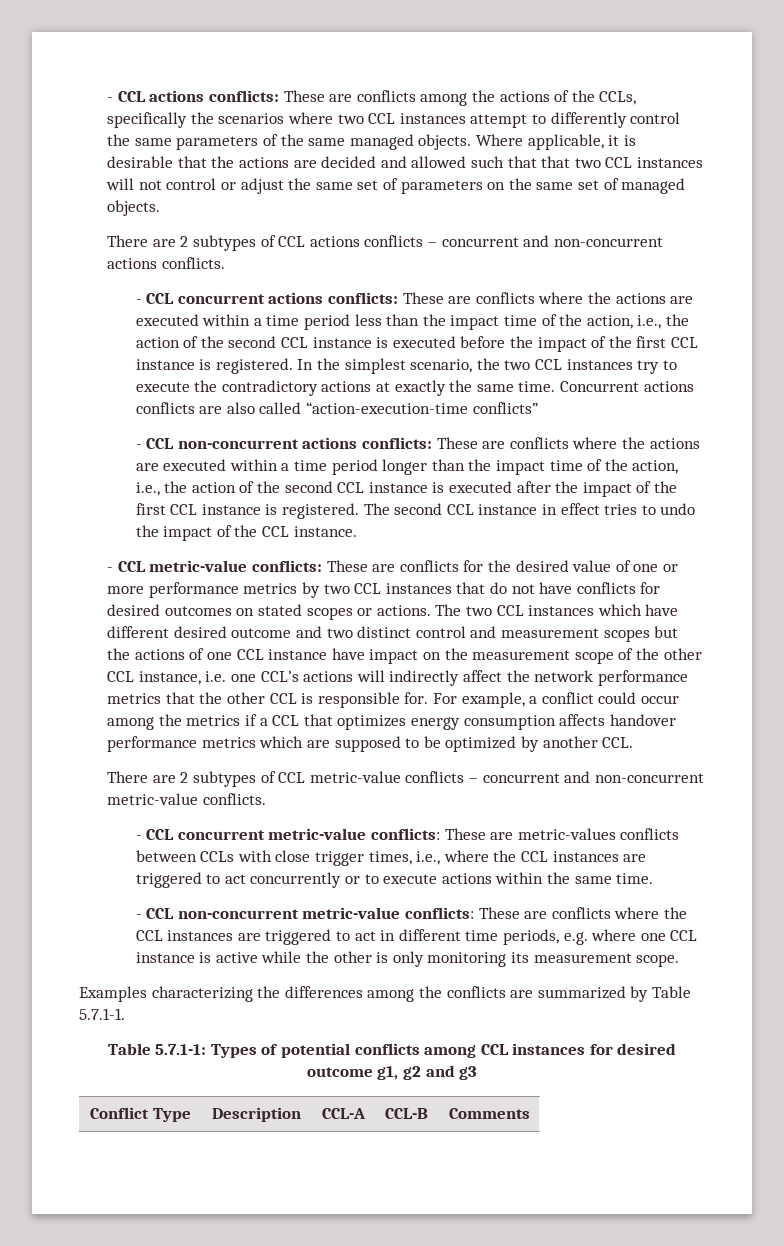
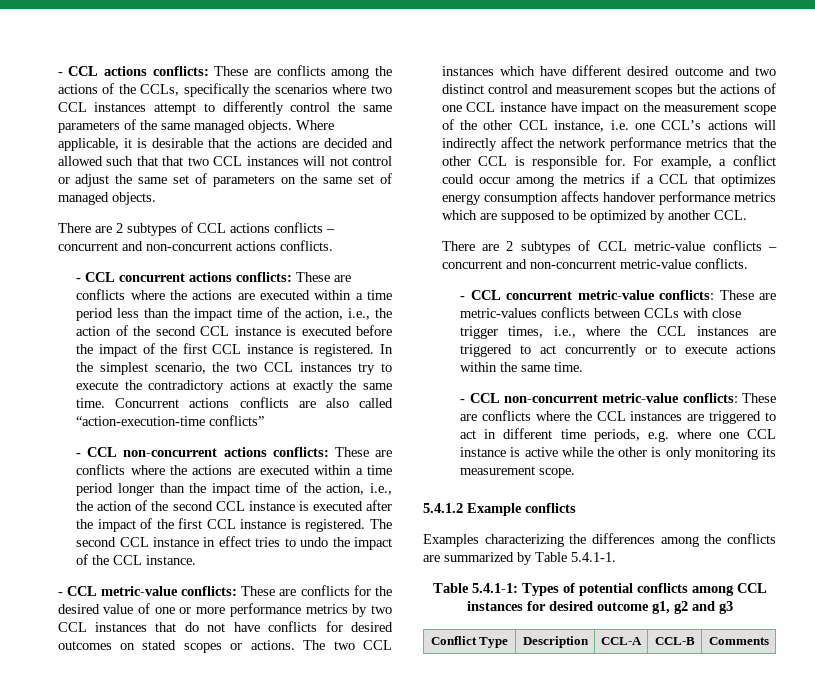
+ 5.4.1.2 Example conflicts
- Examples characterizing the differences among the conflicts are summarized by Table 5.7.1-1.
- Table 5.7.1-1: Types of potential conflicts among CCL instances for desired outcome g1, g2 and g3
+ Examples characterizing the differences among the conflicts are summarized by Table 5.4.1-1.
+ Table 5.4.1-1: Types of potential conflicts among CCL instances for desired outcome g1, g2 and g3

